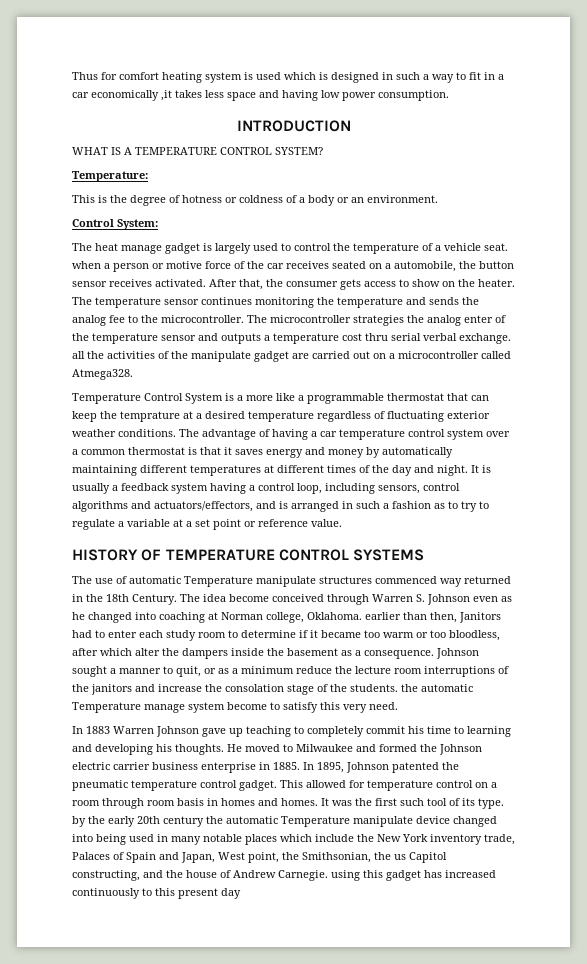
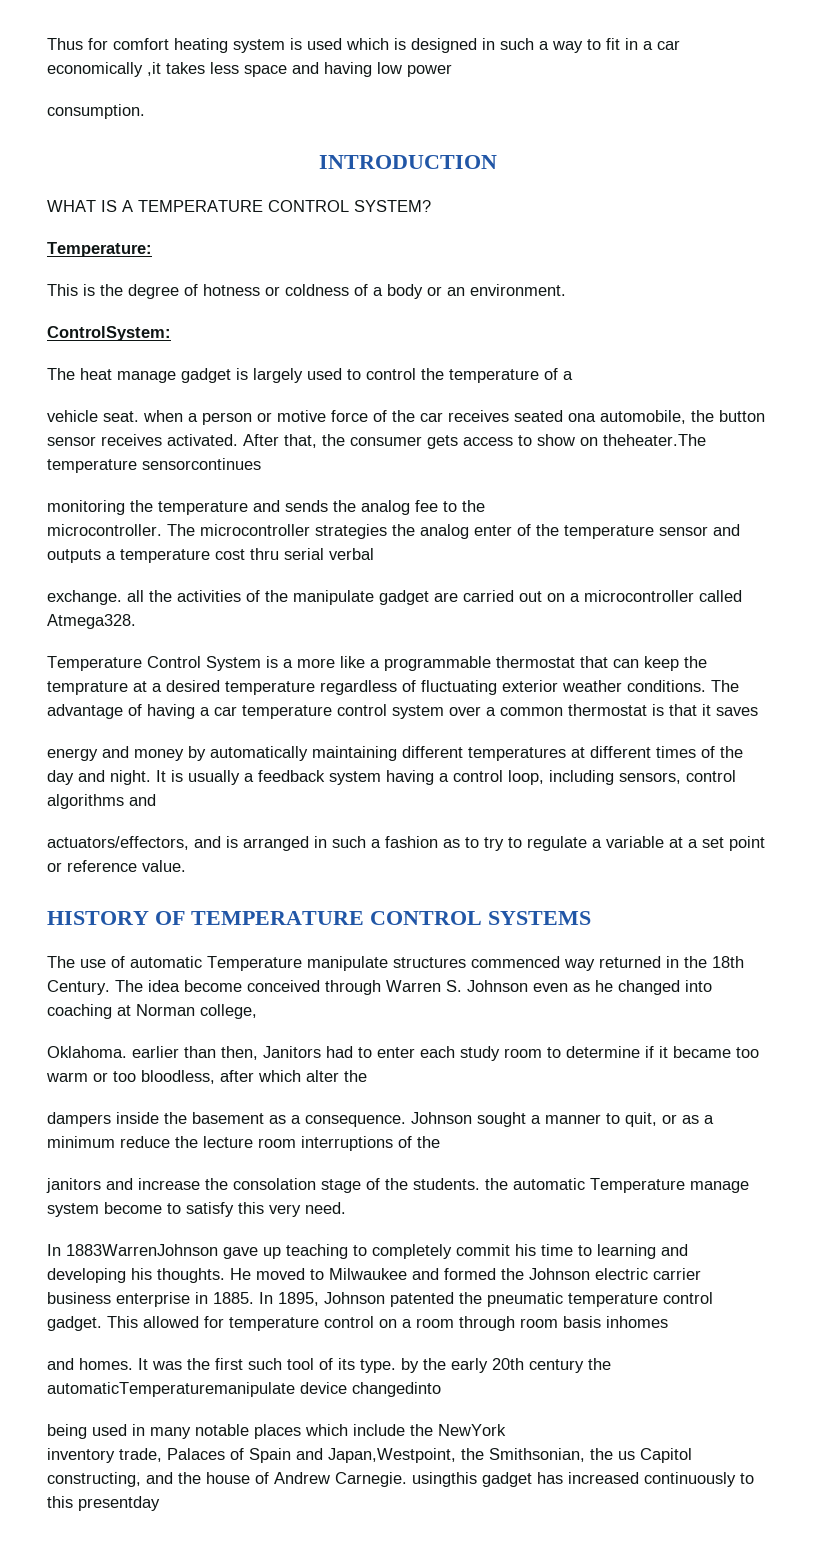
- Thus for comfort heating system is used which is designed in such a way to fit in a car economically ,it takes less space and having low power consumption.
+ Thus for comfort heating system is used which is designed in such a way to fit in a car economically ,it takes less space and having low power
+ consumption.
- Control System:
+ ControlSystem:
- The heat manage gadget is largely used to control the temperature of a vehicle seat. when a person or motive force of the car receives seated on a automobile, the button sensor receives activated.
+ The heat manage gadget is largely used to control the temperature of a
+ vehicle seat. when a person or motive force of the car receives seated ona automobile, the button sensor receives activated.
- After that, the consumer gets access to show on the heater. The temperature sensor continues monitoring the temperature and sends the analog fee to the microcontroller.
+ After that, the consumer gets access to show on theheater.The temperature sensorcontinues
+ monitoring the temperature and sends the analog fee to the
+ microcontroller.
- The microcontroller strategies the analog enter of the temperature sensor and outputs a temperature cost thru serial verbal exchange. all the activities of the manipulate gadget are carried out on a microcontroller called Atmega328.
+ The microcontroller strategies the analog enter of the temperature sensor and outputs a temperature cost thru serial verbal
+ exchange. all the activities of the manipulate gadget are carried out on a microcontroller called Atmega328.
- The advantage of having a car temperature control system over a common thermostat is that it saves energy and money by automatically maintaining different temperatures at different times of the day and night.
+ The advantage of having a car temperature control system over a common thermostat is that it saves
+ energy and money by automatically maintaining different temperatures at different times of the day and night.
- It is usually a feedback system having a control loop, including sensors, control algorithms and actuators/effectors, and is arranged in such a fashion as to try to regulate a variable at a set point or reference value.
+ It is usually a feedback system having a control loop, including sensors, control algorithms and
+ actuators/effectors, and is arranged in such a fashion as to try to regulate a variable at a set point or reference value.
- The idea become conceived through Warren S. Johnson even as he changed into coaching at Norman college, Oklahoma. earlier than then, Janitors had to enter each study room to determine if it became too warm or too bloodless, after which alter the dampers inside the basement as a consequence.
+ The idea become conceived through Warren S. Johnson even as he changed into coaching at Norman college,
+ Oklahoma. earlier than then, Janitors had to enter each study room to determine if it became too warm or too bloodless, after which alter the
+ dampers inside the basement as a consequence.
- Johnson sought a manner to quit, or as a minimum reduce the lecture room interruptions of the janitors and increase the consolation stage of the students. the automatic Temperature manage system become to satisfy this very need.
+ Johnson sought a manner to quit, or as a minimum reduce the lecture room interruptions of the
+ janitors and increase the consolation stage of the students. the automatic Temperature manage system become to satisfy this very need.
- In 1883 Warren Johnson gave up teaching to completely commit his time to learning and developing his thoughts.
+ In 1883WarrenJohnson gave up teaching to completely commit his time to learning and developing his thoughts.
- This allowed for temperature control on a room through room basis in homes and homes.
+ This allowed for temperature control on a room through room basis inhomes
+ and homes.
- It was the first such tool of its type. by the early 20th century the automatic Temperature manipulate device changed into being used in many notable places which include the New York inventory trade, Palaces of Spain and Japan, West point, the Smithsonian, the us Capitol constructing, and the house of Andrew Carnegie. using this gadget has increased continuously to this present day
+ It was the first such tool of its type. by the early 20th century the automaticTemperaturemanipulate device changedinto
+ being used in many notable places which include the NewYork
+ inventory trade, Palaces of Spain and Japan,Westpoint, the Smithsonian, the us Capitol constructing, and the house of Andrew Carnegie. usingthis gadget has increased continuously to this presentday

